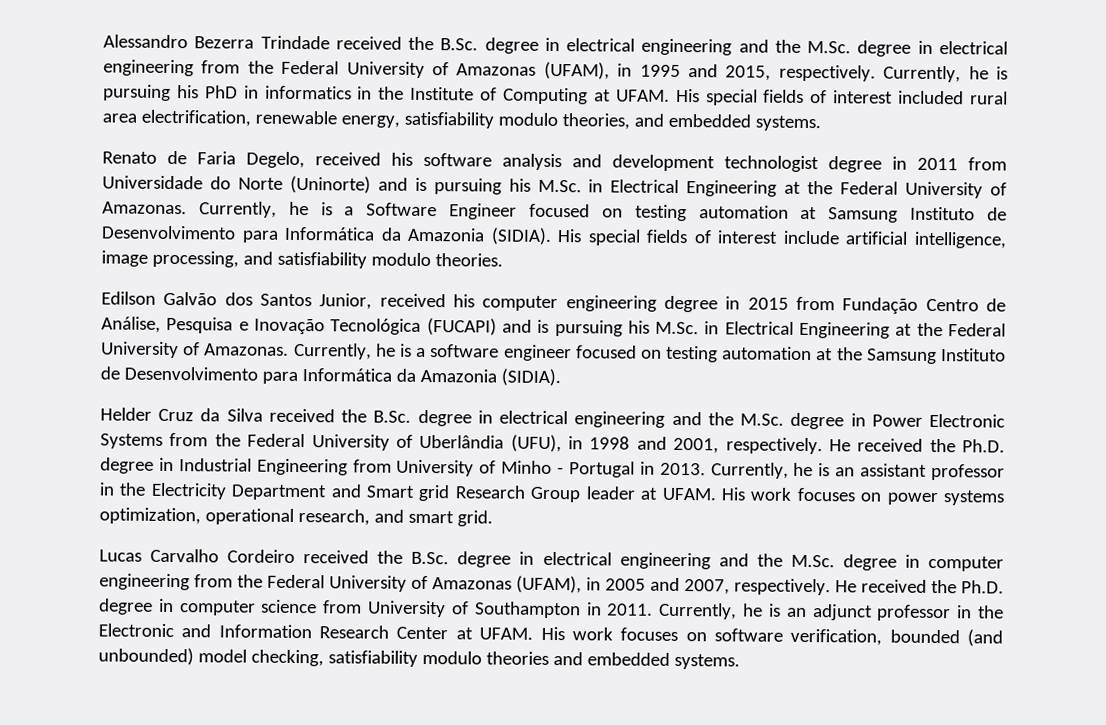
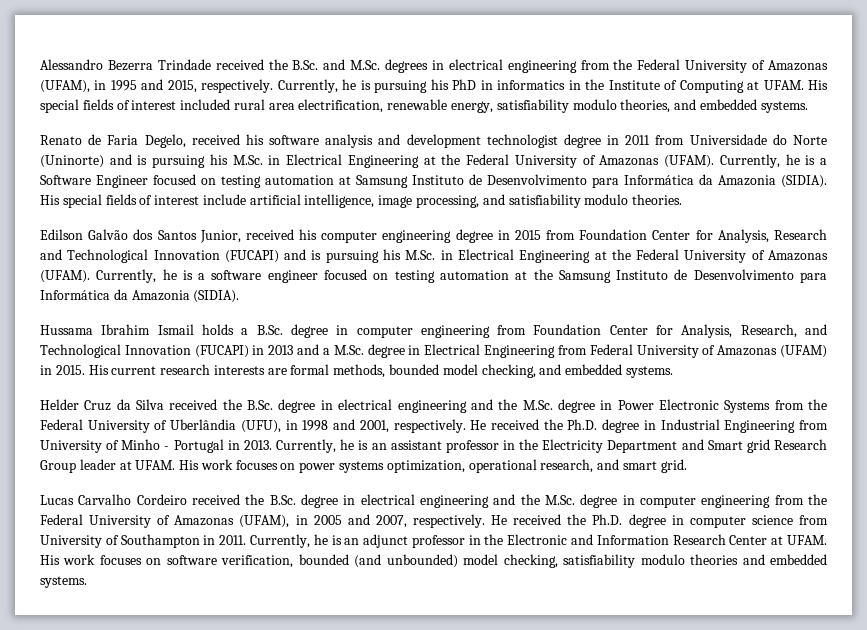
- Alessandro Bezerra Trindade received the B.Sc. degree in electrical engineering and the M.Sc. degree in electrical engineering from the Federal University of Amazonas (UFAM), in 1995 and 2015, respectively.
+ Alessandro Bezerra Trindade received the B.Sc. and M.Sc. degrees in electrical engineering from the Federal University of Amazonas (UFAM), in 1995 and 2015, respectively.
- Renato de Faria Degelo, received his software analysis and development technologist degree in 2011 from Universidade do Norte (Uninorte) and is pursuing his M.Sc. in Electrical Engineering at the Federal University of Amazonas.
+ Renato de Faria Degelo, received his software analysis and development technologist degree in 2011 from Universidade do Norte (Uninorte) and is pursuing his M.Sc. in Electrical Engineering at the Federal University of Amazonas (UFAM).
- Edilson Galvão dos Santos Junior, received his computer engineering degree in 2015 from Fundação Centro de Análise, Pesquisa e Inovação Tecnológica (FUCAPI) and is pursuing his M.Sc. in Electrical Engineering at the Federal University of Amazonas.
+ Edilson Galvão dos Santos Junior, received his computer engineering degree in 2015 from Foundation Center for Analysis, Research and Technological Innovation (FUCAPI) and is pursuing his M.Sc. in Electrical Engineering at the Federal University of Amazonas (UFAM).
+ Hussama Ibrahim Ismail holds a B.Sc. degree in computer engineering from Foundation Center for Analysis, Research, and Technological Innovation (FUCAPI) in 2013 and a M.Sc. degree in Electrical Engineering from Federal University of Amazonas (UFAM) in 2015. His current research interests are formal methods, bounded model checking, and embedded systems.

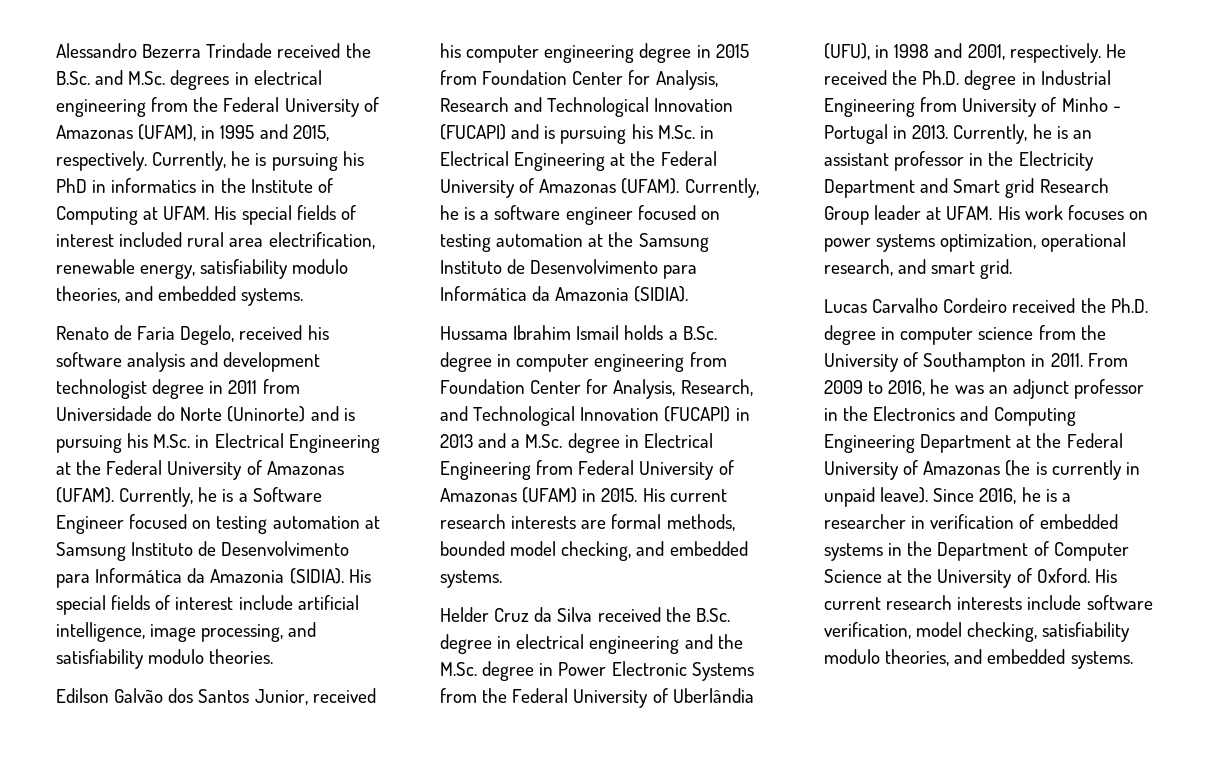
- Lucas Carvalho Cordeiro received the B.Sc. degree in electrical engineering and the M.Sc. degree in computer engineering from the Federal University of Amazonas (UFAM), in 2005 and 2007, respectively. He received the Ph.D. degree in computer science from University of Southampton in 2011.
+ Lucas Carvalho Cordeiro received the Ph.D. degree in computer science from the University of Southampton in 2011.
- Currently, he is an adjunct professor in the Electronic and Information Research Center at UFAM. His work focuses on software verification, bounded (and unbounded) model checking, satisfiability modulo theories and embedded systems.
+ From 2009 to 2016, he was an adjunct professor in the Electronics and Computing Engineering Department at the Federal University of Amazonas (he is currently in unpaid leave). Since 2016, he is a researcher in verification of embedded systems in the Department of Computer Science at the University of Oxford. His current research interests include software verification, model checking, satisfiability modulo theories, and embedded systems.

